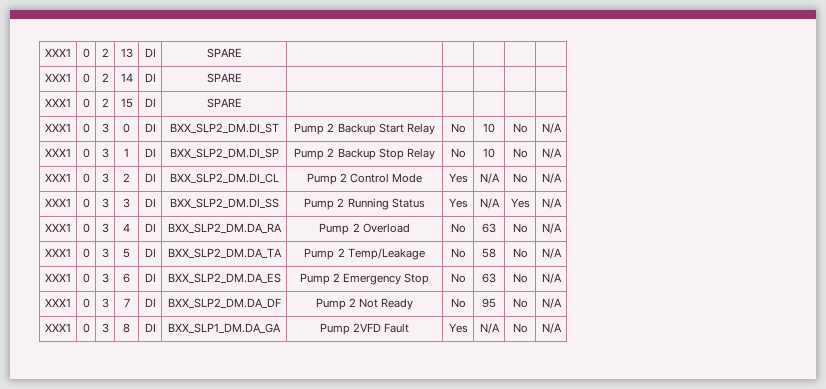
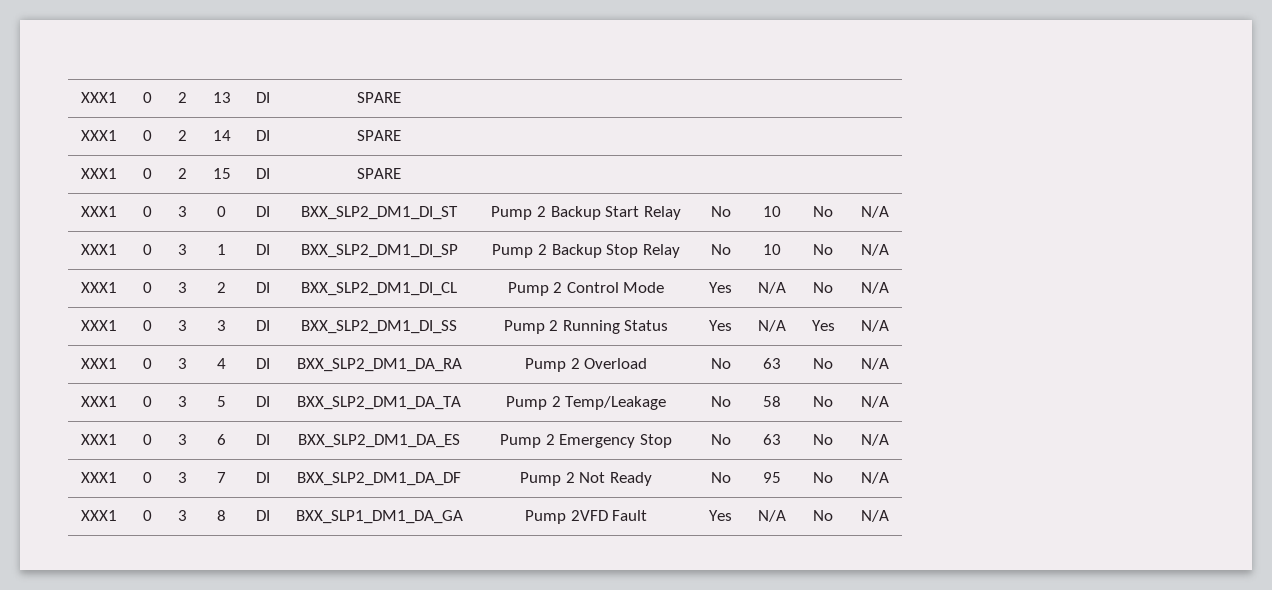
- XXX1 | 0 | 3 | 0 | DI | BXX_SLP2_DM.DI_ST | Pump 2 Backup Start Relay | No | 10 | No | N/A
+ XXX1 | 0 | 3 | 0 | DI | BXX_SLP2_DM1_DI_ST | Pump 2 Backup Start Relay | No | 10 | No | N/A
- XXX1 | 0 | 3 | 1 | DI | BXX_SLP2_DM.DI_SP | Pump 2 Backup Stop Relay | No | 10 | No | N/A
+ XXX1 | 0 | 3 | 1 | DI | BXX_SLP2_DM1_DI_SP | Pump 2 Backup Stop Relay | No | 10 | No | N/A
- XXX1 | 0 | 3 | 2 | DI | BXX_SLP2_DM.DI_CL | Pump 2 Control Mode | Yes | N/A | No | N/A
+ XXX1 | 0 | 3 | 2 | DI | BXX_SLP2_DM1_DI_CL | Pump 2 Control Mode | Yes | N/A | No | N/A
- XXX1 | 0 | 3 | 3 | DI | BXX_SLP2_DM.DI_SS | Pump 2 Running Status | Yes | N/A | Yes | N/A
+ XXX1 | 0 | 3 | 3 | DI | BXX_SLP2_DM1_DI_SS | Pump 2 Running Status | Yes | N/A | Yes | N/A
- XXX1 | 0 | 3 | 4 | DI | BXX_SLP2_DM.DA_RA | Pump 2 Overload | No | 63 | No | N/A
+ XXX1 | 0 | 3 | 4 | DI | BXX_SLP2_DM1_DA_RA | Pump 2 Overload | No | 63 | No | N/A
- XXX1 | 0 | 3 | 5 | DI | BXX_SLP2_DM.DA_TA | Pump 2 Temp/Leakage | No | 58 | No | N/A
+ XXX1 | 0 | 3 | 5 | DI | BXX_SLP2_DM1_DA_TA | Pump 2 Temp/Leakage | No | 58 | No | N/A
- XXX1 | 0 | 3 | 6 | DI | BXX_SLP2_DM.DA_ES | Pump 2 Emergency Stop | No | 63 | No | N/A
+ XXX1 | 0 | 3 | 6 | DI | BXX_SLP2_DM1_DA_ES | Pump 2 Emergency Stop | No | 63 | No | N/A
- XXX1 | 0 | 3 | 7 | DI | BXX_SLP2_DM.DA_DF | Pump 2 Not Ready | No | 95 | No | N/A
+ XXX1 | 0 | 3 | 7 | DI | BXX_SLP2_DM1_DA_DF | Pump 2 Not Ready | No | 95 | No | N/A
- XXX1 | 0 | 3 | 8 | DI | BXX_SLP1_DM.DA_GA | Pump 2VFD Fault | Yes | N/A | No | N/A
+ XXX1 | 0 | 3 | 8 | DI | BXX_SLP1_DM1_DA_GA | Pump 2VFD Fault | Yes | N/A | No | N/A

